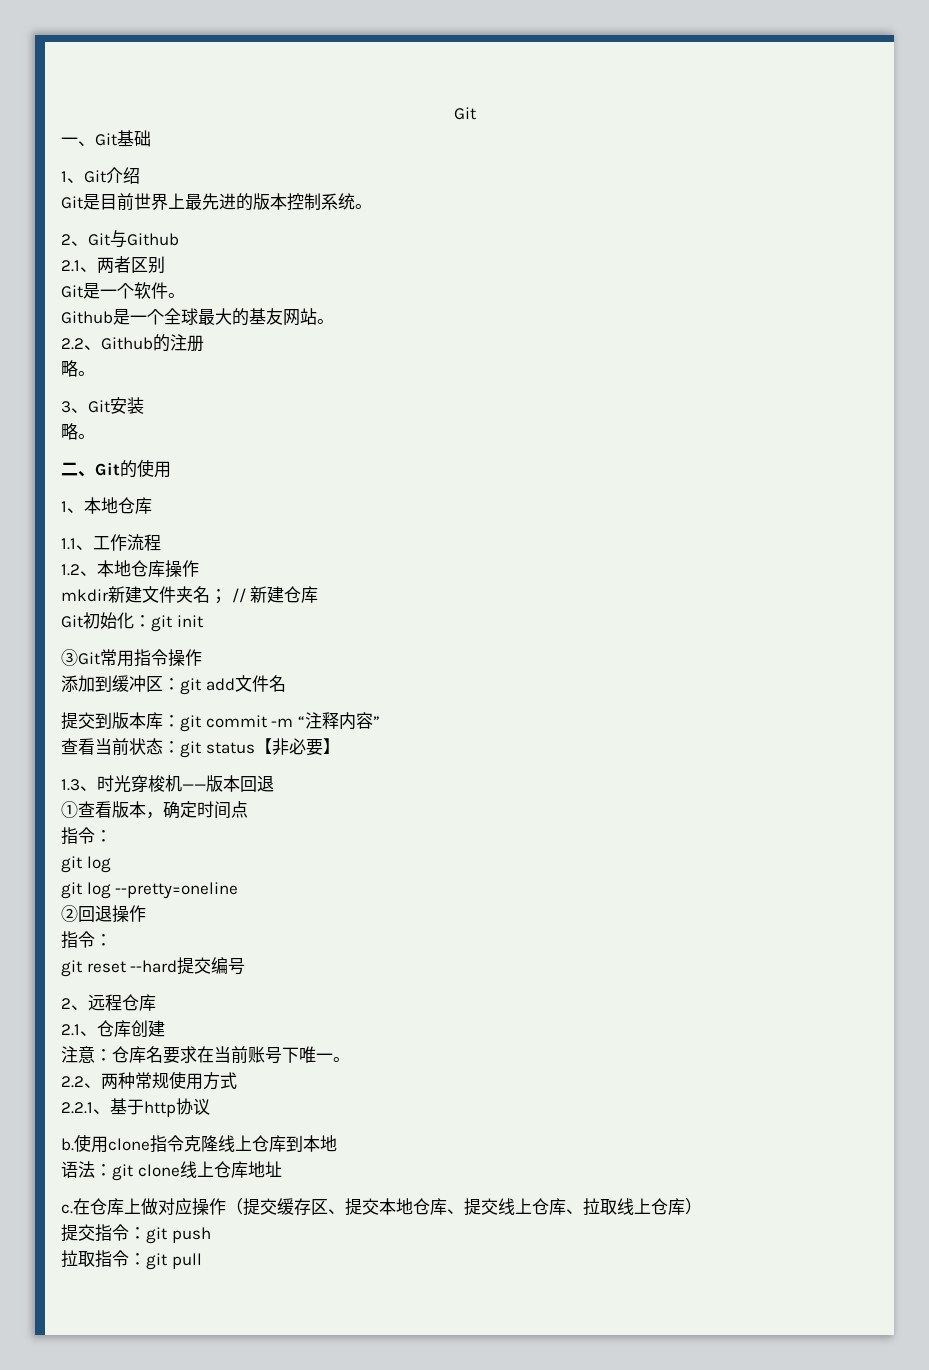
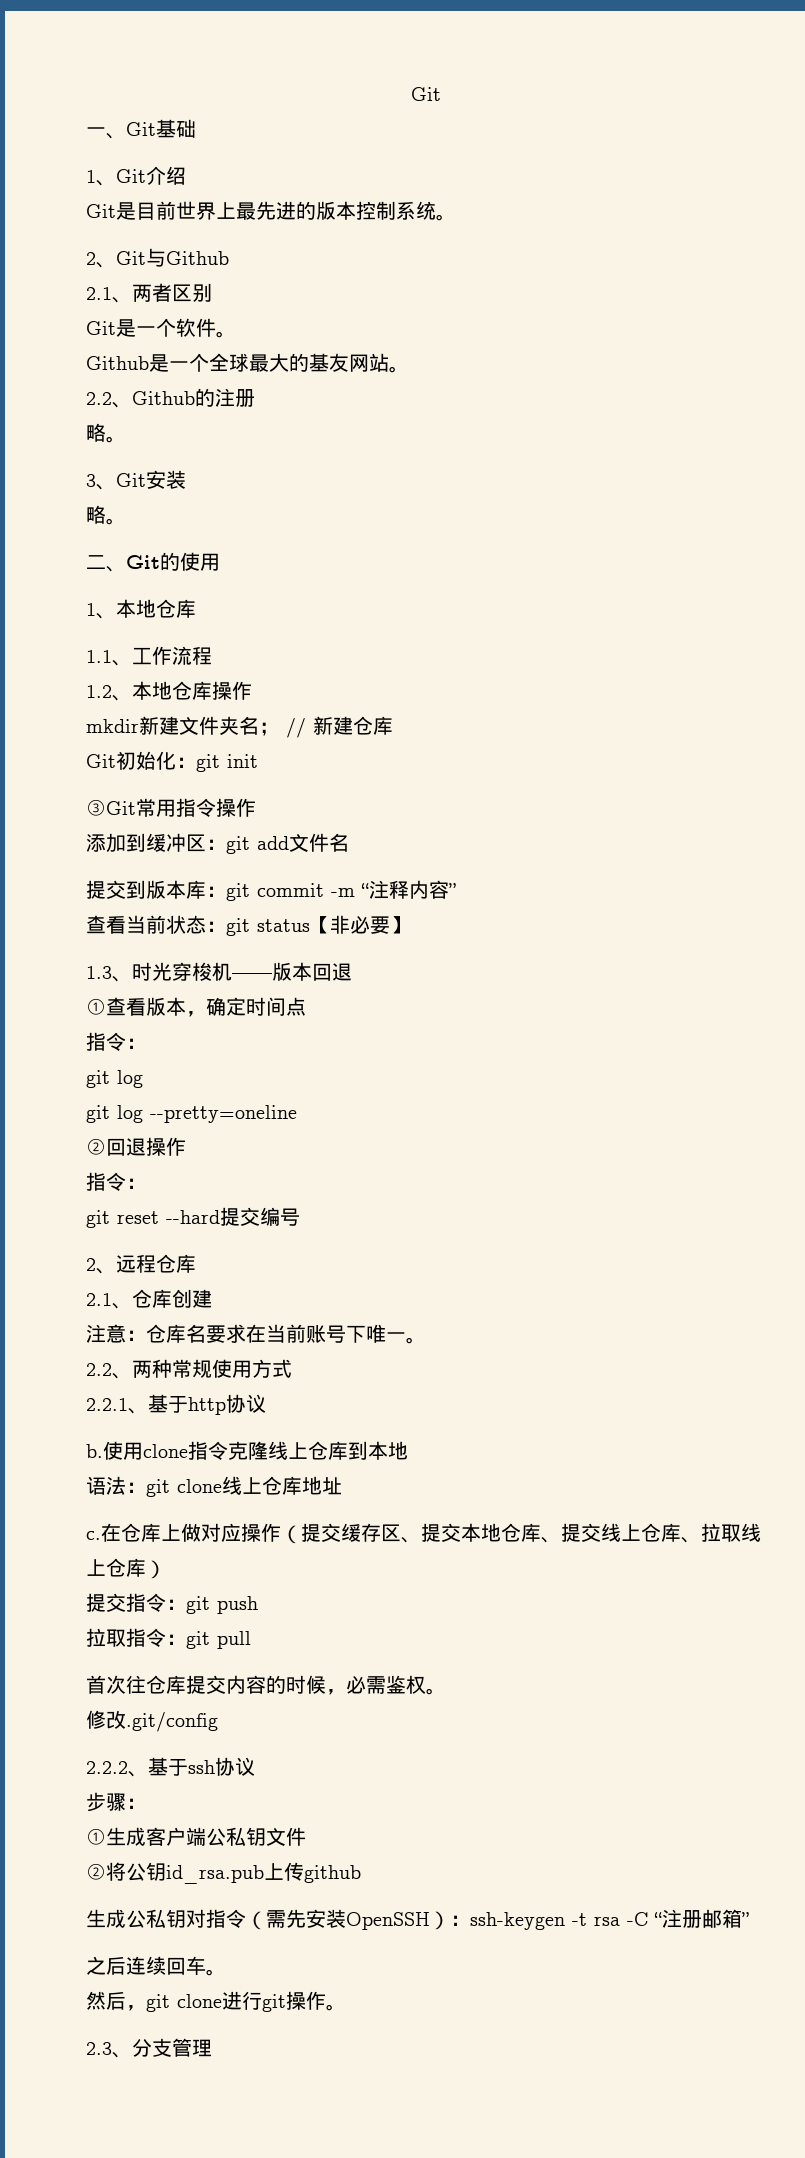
+ 首次往仓库提交内容的时候，必需鉴权。
+ 修改.git/config
+ 2.2.2、基于ssh协议
+ 步骤：
+ ①生成客户端公私钥文件
+ ②将公钥id_rsa.pub上传github
+ 生成公私钥对指令（需先安装OpenSSH）：ssh-keygen -t rsa -C “注册邮箱”
+ 之后连续回车。
+ 然后，git clone进行git操作。
+ 2.3、分支管理

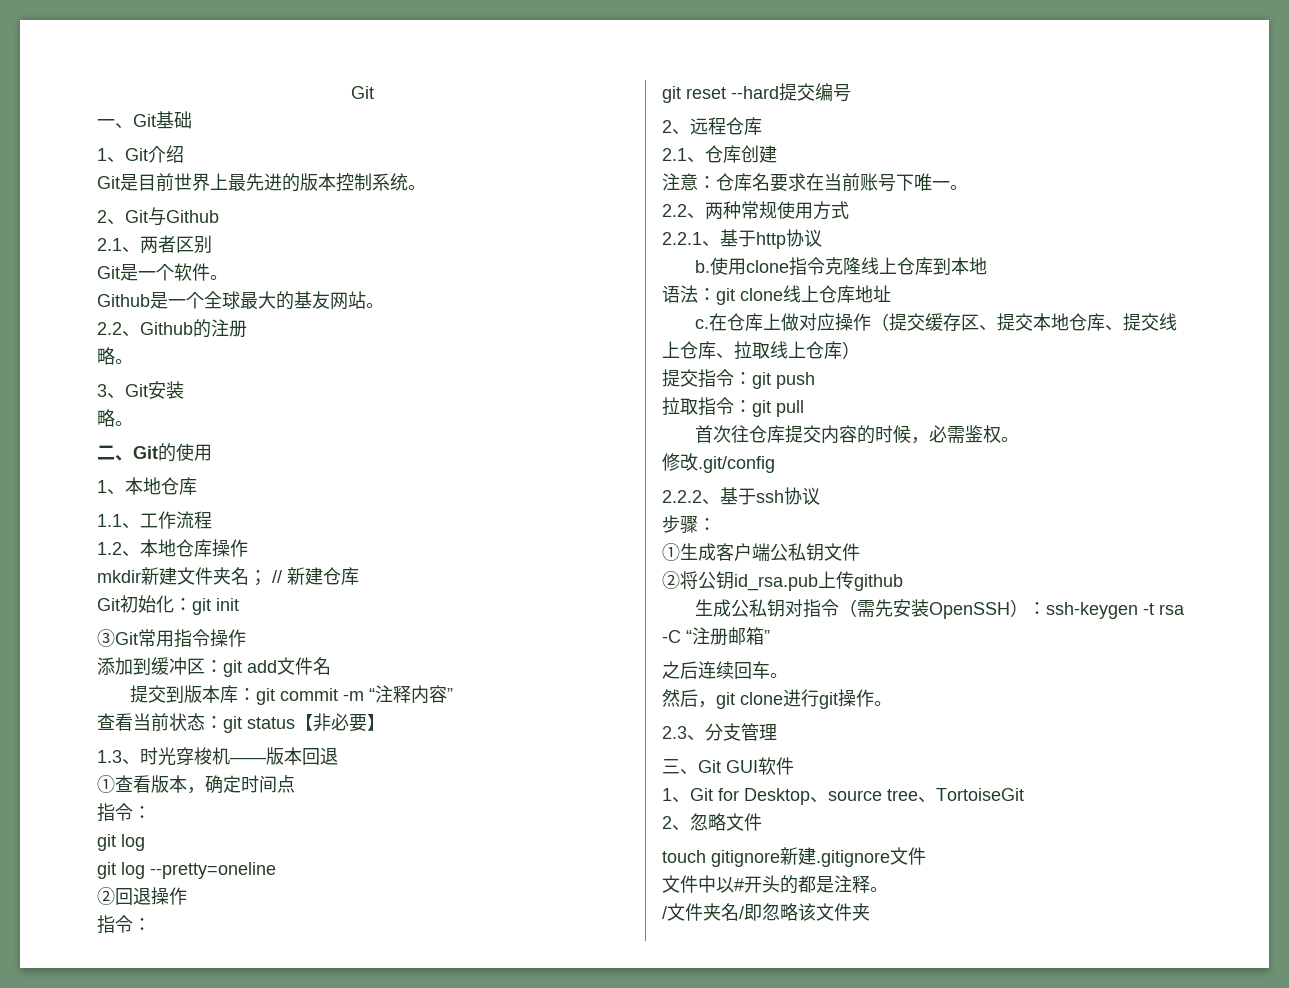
+ 三、Git GUI软件
+ 1、Git for Desktop、source tree、TortoiseGit
+ 2、忽略文件
+ touch gitignore新建.gitignore文件
+ 文件中以#开头的都是注释。
+ /文件夹名/即忽略该文件夹

